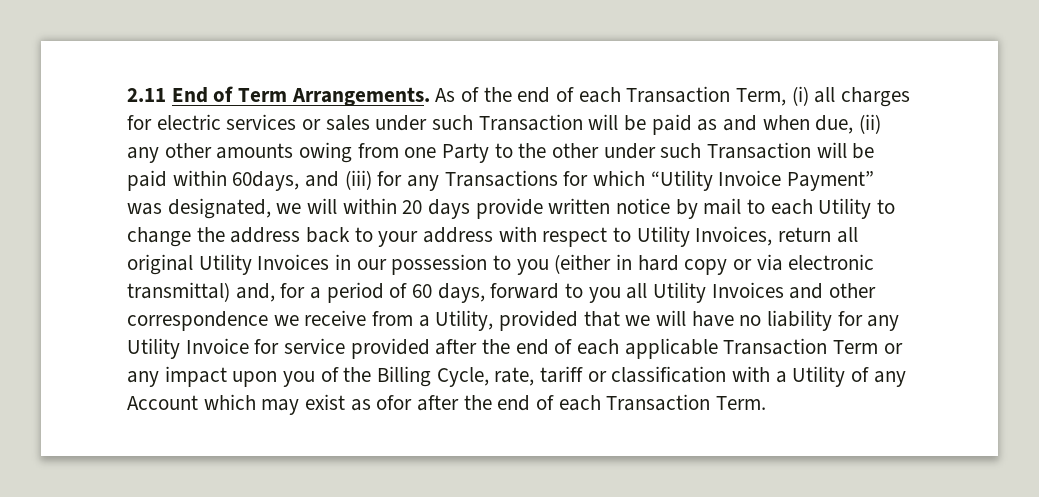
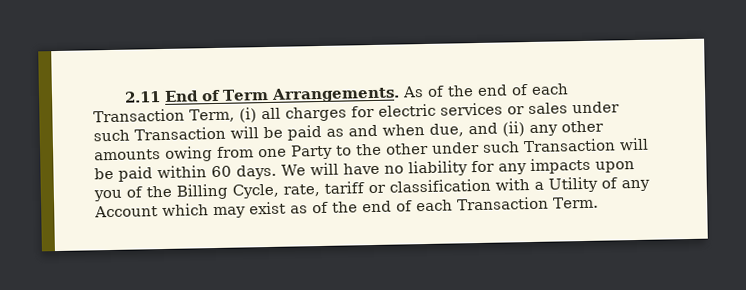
- As of the end of each Transaction Term, (i) all charges for electric services or sales under such Transaction will be paid as and when due, (ii) any other amounts owing from one Party to the other under such Transaction will be paid within 60days, and (iii) for any Transactions for which “Utility Invoice Payment” was designated, we will within 20 days provide written notice by mail to each Utility to change the address back to your address with respect to Utility Invoices, return all original Utility Invoices in our possession to you (either in hard copy or via electronic transmittal) and, for a period of 60 days, forward to you all Utility Invoices and other correspondence we receive from a Utility, provided that we will have no liability for any Utility Invoice for service provided after the end of each applicable Transaction Term or any impact upon you of the Billing Cycle, rate, tariff or classification with a Utility of any Account which may exist as ofor after the end of each Transaction Term.
+ As of the end of each Transaction Term, (i) all charges for electric services or sales under such Transaction will be paid as and when due, and (ii) any other amounts owing from one Party to the other under such Transaction will be paid within 60 days. We will have no liability for any impacts upon you of the Billing Cycle, rate, tariff or classification with a Utility of any Account which may exist as of the end of each Transaction Term.

